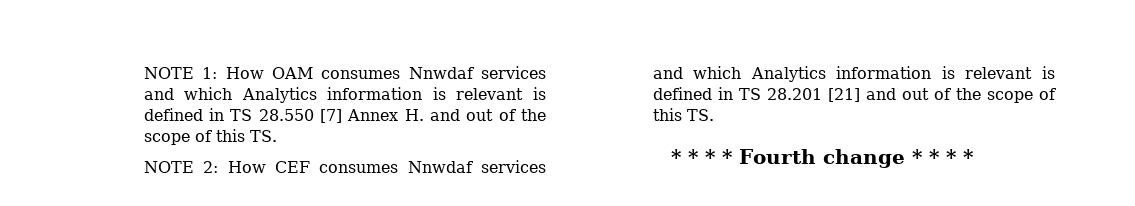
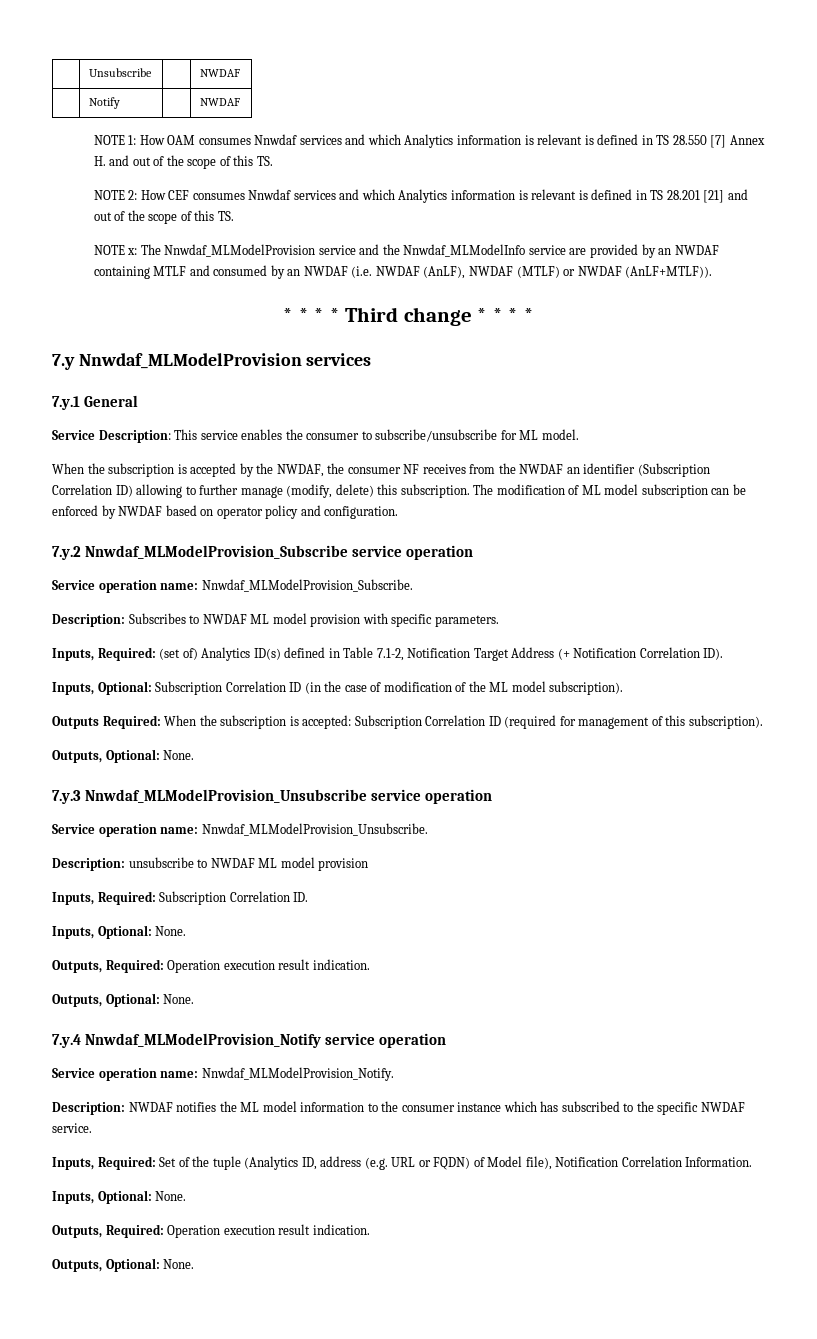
+ | Unsubscribe | | NWDAF
+ | Notify | | NWDAF
- * * * * Fourth change * * * *
+ NOTE x: The Nnwdaf_MLModelProvision service and the Nnwdaf_MLModelInfo service are provided by an NWDAF containing MTLF and consumed by an NWDAF (i.e. NWDAF (AnLF), NWDAF (MTLF) or NWDAF (AnLF+MTLF)).
+ * * * * Third change * * * *
+ 7.y Nnwdaf_MLModelProvision services
+ 7.y.1 General
+ Service Description: This service enables the consumer to subscribe/unsubscribe for ML model.
+ When the subscription is accepted by the NWDAF, the consumer NF receives from the NWDAF an identifier (Subscription Correlation ID) allowing to further manage (modify, delete) this subscription. The modification of ML model subscription can be enforced by NWDAF based on operator policy and configuration.
+ 7.y.2 Nnwdaf_MLModelProvision_Subscribe service operation
+ Service operation name: Nnwdaf_MLModelProvision_Subscribe.
+ Description: Subscribes to NWDAF ML model provision with specific parameters.
+ Inputs, Required: (set of) Analytics ID(s) defined in Table 7.1-2, Notification Target Address (+ Notification Correlation ID).
+ Inputs, Optional: Subscription Correlation ID (in the case of modification of the ML model subscription).
+ Outputs Required: When the subscription is accepted: Subscription Correlation ID (required for management of this subscription).
+ Outputs, Optional: None.
+ 7.y.3 Nnwdaf_MLModelProvision_Unsubscribe service operation
+ Service operation name: Nnwdaf_MLModelProvision_Unsubscribe.
+ Description: unsubscribe to NWDAF ML model provision
+ Inputs, Required: Subscription Correlation ID.
+ Inputs, Optional: None.
+ Outputs, Required: Operation execution result indication.
+ Outputs, Optional: None.
+ 7.y.4 Nnwdaf_MLModelProvision_Notify service operation
+ Service operation name: Nnwdaf_MLModelProvision_Notify.
+ Description: NWDAF notifies the ML model information to the consumer instance which has subscribed to the specific NWDAF service.
+ Inputs, Required: Set of the tuple (Analytics ID, address (e.g. URL or FQDN) of Model file), Notification Correlation Information.
+ Inputs, Optional: None.
+ Outputs, Required: Operation execution result indication.
+ Outputs, Optional: None.

